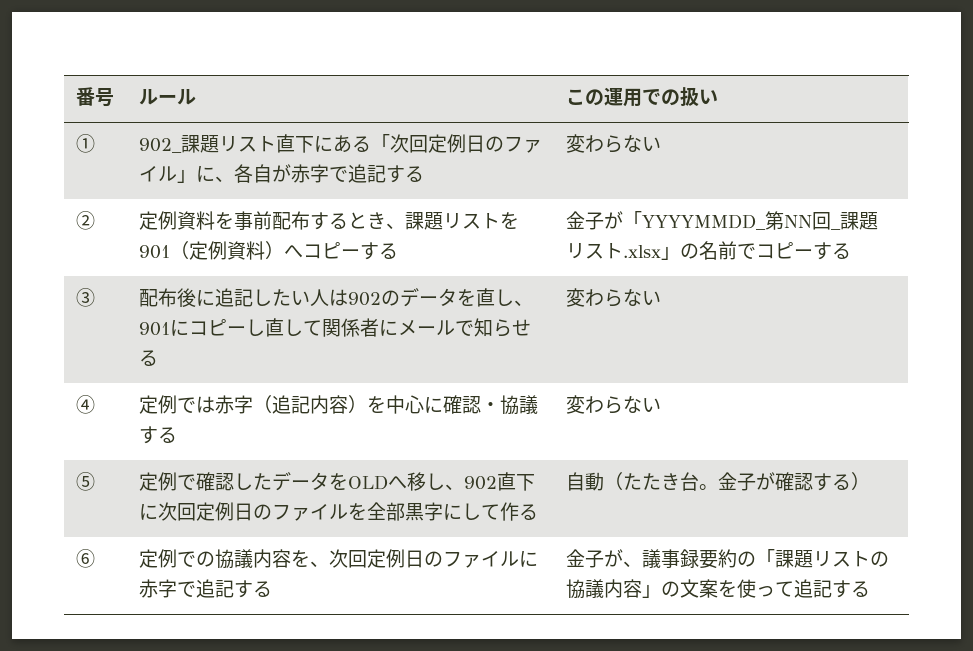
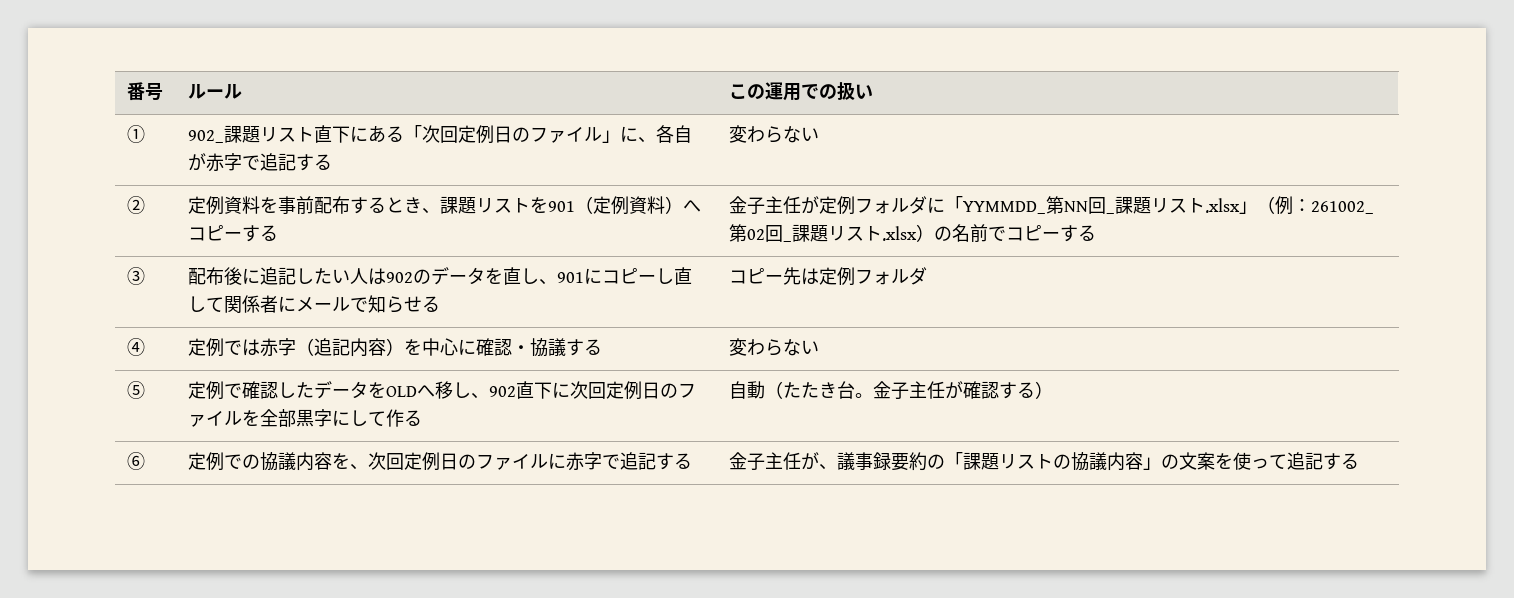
- 金子が「YYYYMMDD_第NN回_課題リスト.xlsx」の名前でコピーする
+ 金子主任が定例フォルダに「YYMMDD_第NN回_課題リスト.xlsx」（例：261002_第02回_課題リスト.xlsx）の名前でコピーする
- ③ | 配布後に追記したい人は902のデータを直し、901にコピーし直して関係者にメールで知らせる | 変わらない
+ ③ | 配布後に追記したい人は902のデータを直し、901にコピーし直して関係者にメールで知らせる | コピー先は定例フォルダ
- ⑤ | 定例で確認したデータをOLDへ移し、902直下に次回定例日のファイルを全部黒字にして作る | 自動（たたき台。金子が確認する）
+ ⑤ | 定例で確認したデータをOLDへ移し、902直下に次回定例日のファイルを全部黒字にして作る | 自動（たたき台。金子主任が確認する）
- ⑥ | 定例での協議内容を、次回定例日のファイルに赤字で追記する | 金子が、議事録要約の「課題リストの協議内容」の文案を使って追記する
+ ⑥ | 定例での協議内容を、次回定例日のファイルに赤字で追記する | 金子主任が、議事録要約の「課題リストの協議内容」の文案を使って追記する

